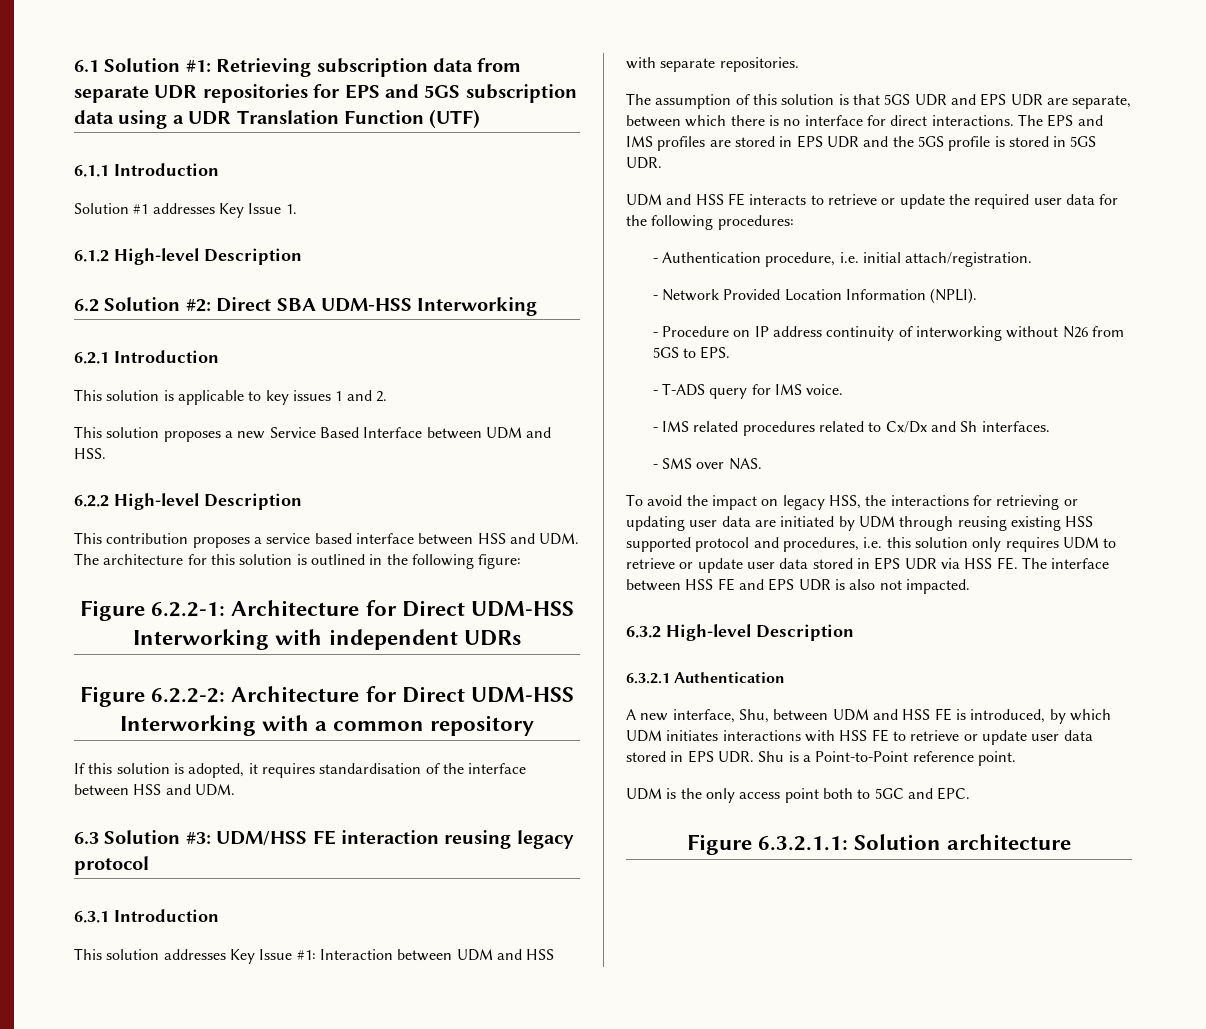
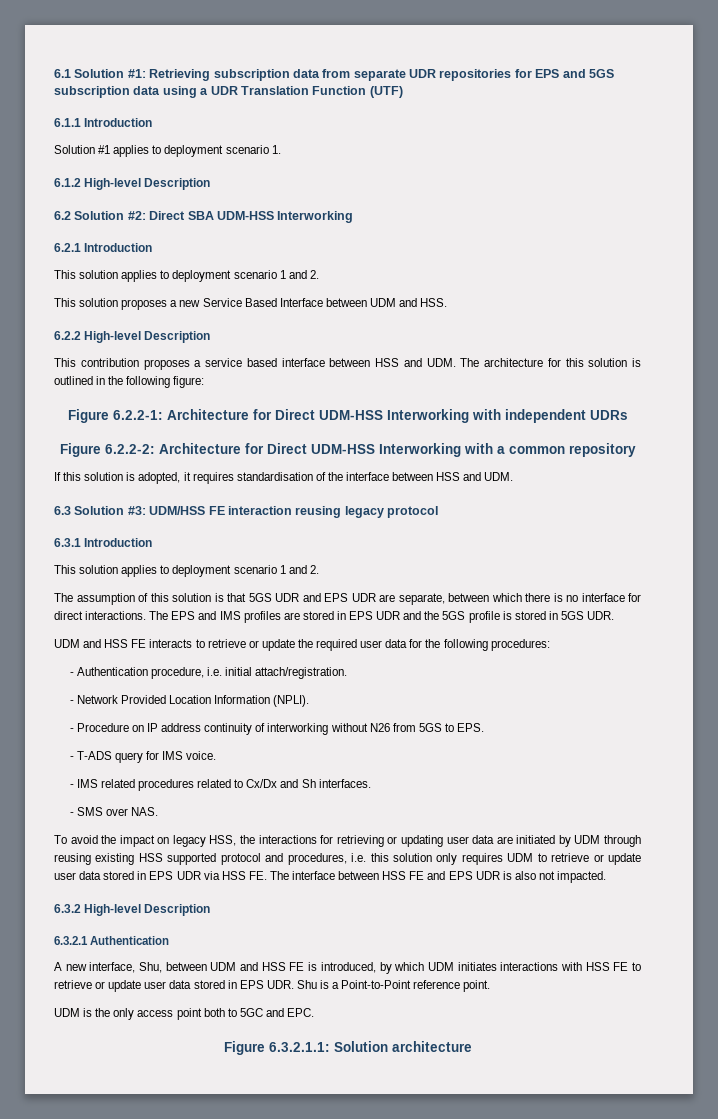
- Solution #1 addresses Key Issue 1.
+ Solution #1 applies to deployment scenario 1.
  6.2.1 Introduction
- This solution is applicable to key issues 1 and 2.
+ This solution applies to deployment scenario 1 and 2.
  6.3.1 Introduction
- This solution addresses Key Issue #1: Interaction between UDM and HSS with separate repositories.
+ This solution applies to deployment scenario 1 and 2.

